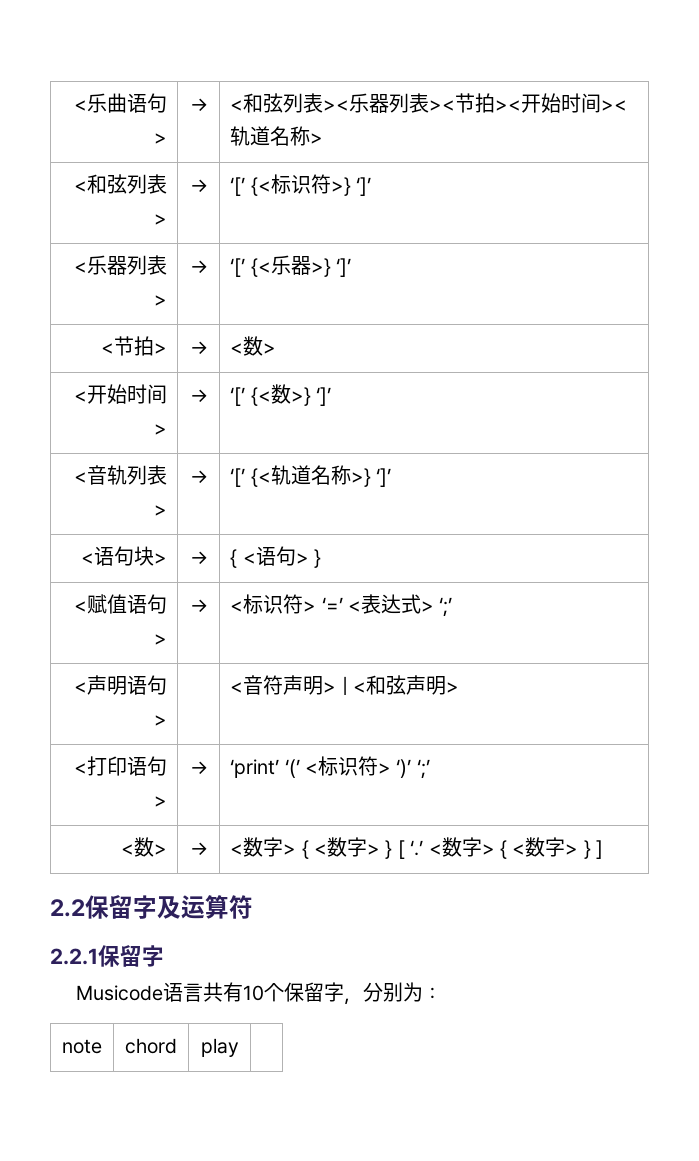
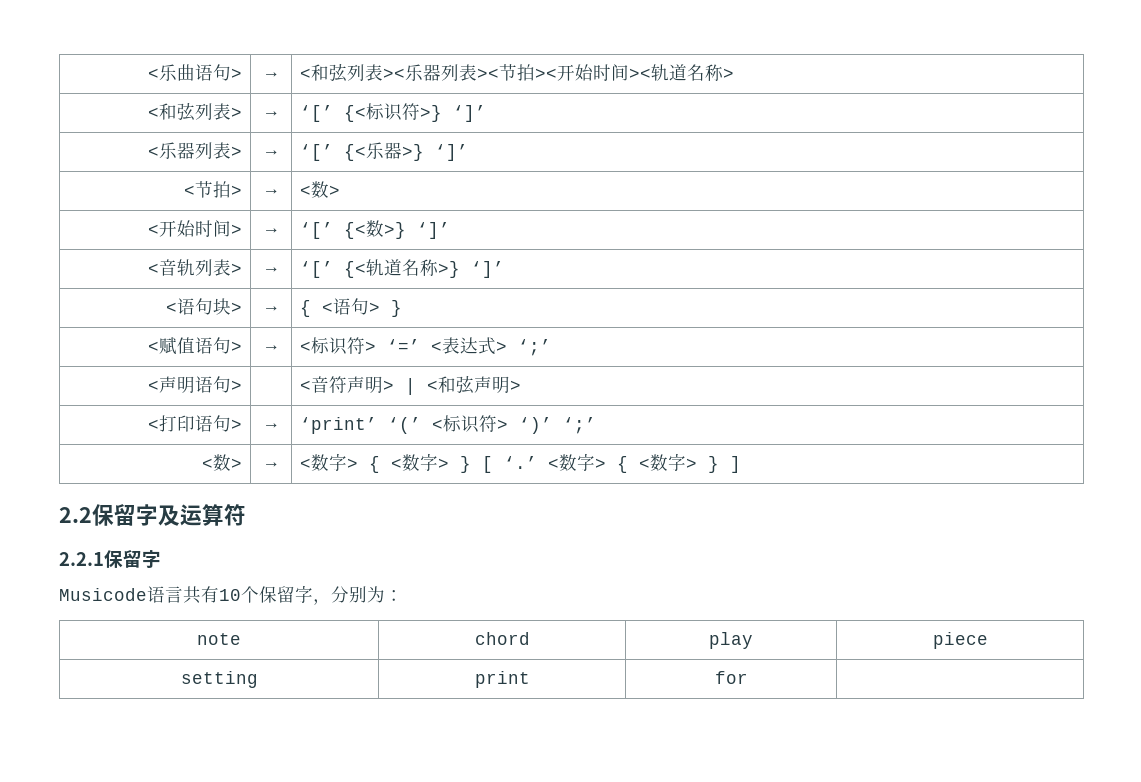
- note | chord | play |
+ note | chord | play | piece
+ setting | print | for |

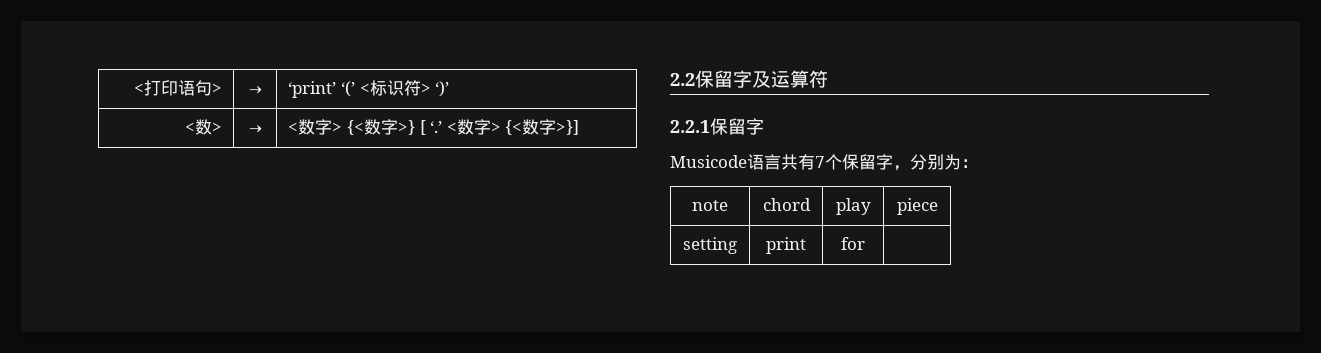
- <乐曲语句> | → | <和弦列表><乐器列表><节拍><开始时间><轨道名称>
- <和弦列表> | → | ‘[’ {<标识符>} ‘]’
- <乐器列表> | → | ‘[’ {<乐器>} ‘]’
- <节拍> | → | <数>
- <开始时间> | → | ‘[’ {<数>} ‘]’
- <音轨列表> | → | ‘[’ {<轨道名称>} ‘]’
- <语句块> | → | { <语句> }
- <赋值语句> | → | <标识符> ‘=’ <表达式> ‘;’
- <声明语句> | | <音符声明> | <和弦声明>
- <打印语句> | → | ‘print’ ‘(’ <标识符> ‘)’ ‘;’
+ <打印语句> | → | ‘print’ ‘(’ <标识符> ‘)’
- <数> | → | <数字> { <数字> } [ ‘.’ <数字> { <数字> } ]
+ <数> | → | <数字> {<数字>} [ ‘.’ <数字> {<数字>}]
- Musicode语言共有10个保留字，分别为：
+ Musicode语言共有7个保留字，分别为：

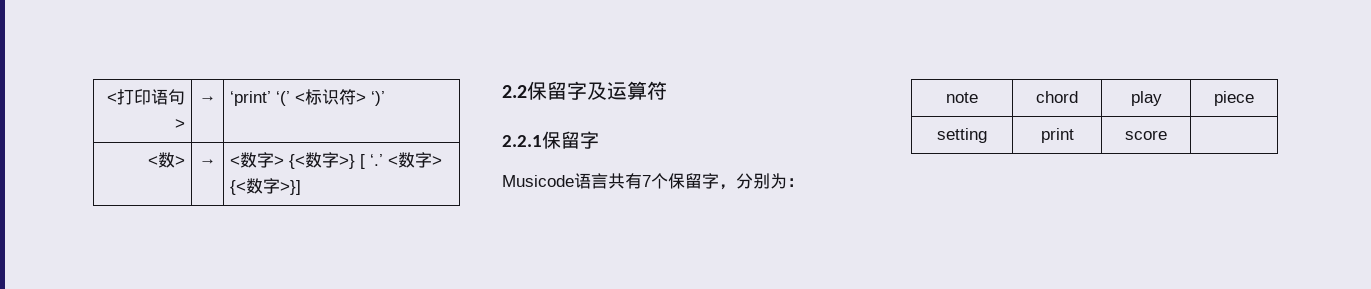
- setting | print | for |
+ setting | print | score |

